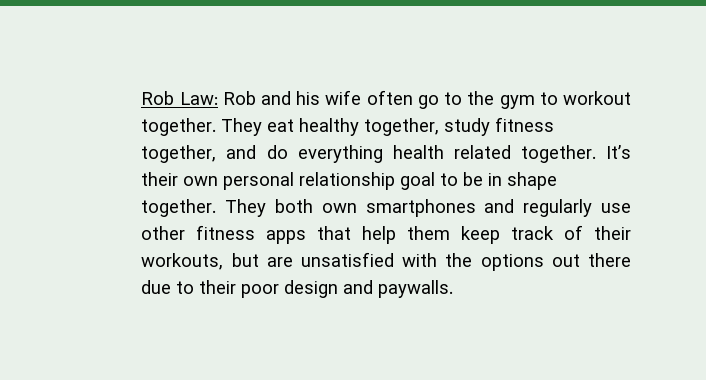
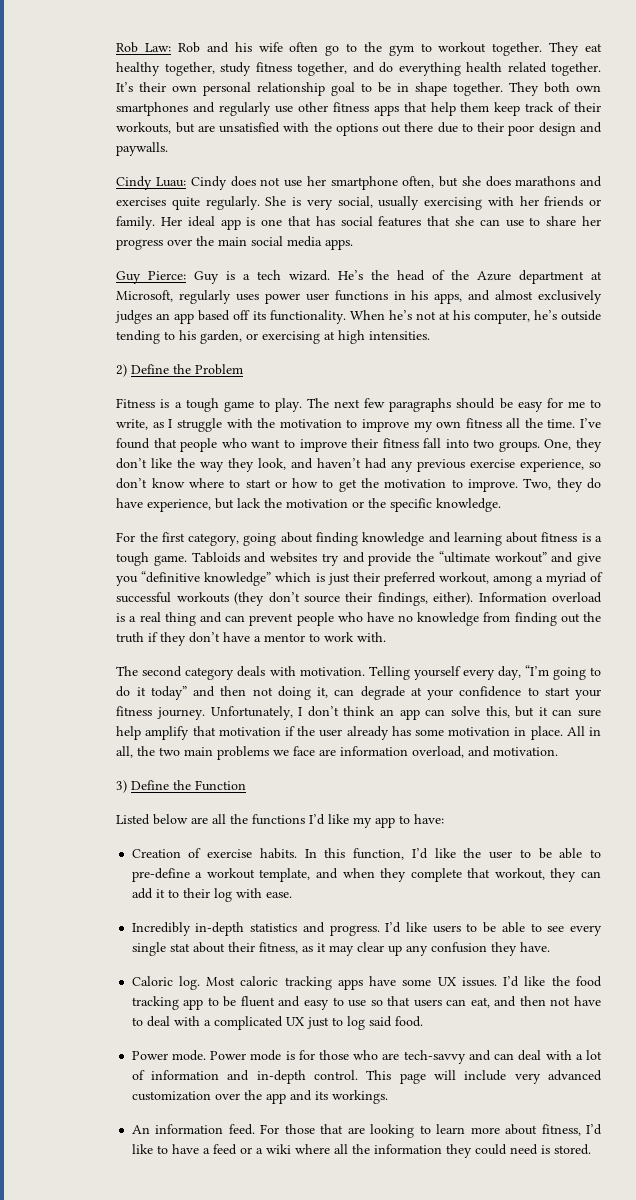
+ Cindy Luau: Cindy does not use her smartphone often, but she does marathons and exercises quite regularly. She is very social, usually exercising with her friends or family. Her ideal app is one that has social features that she can use to share her progress over the main social media apps.
+ Guy Pierce: Guy is a tech wizard. He’s the head of the Azure department at Microsoft, regularly uses power user functions in his apps, and almost exclusively judges an app based off its functionality. When he’s not at his computer, he’s outside tending to his garden, or exercising at high intensities.
+ 2) Define the Problem
+ Fitness is a tough game to play. The next few paragraphs should be easy for me to write, as I struggle with the motivation to improve my own fitness all the time. I’ve found that people who want to improve their fitness fall into two groups. One, they don’t like the way they look, and haven’t had any previous exercise experience, so don’t know where to start or how to get the motivation to improve. Two, they do have experience, but lack the motivation or the specific knowledge.
+ For the first category, going about finding knowledge and learning about fitness is a tough game. Tabloids and websites try and provide the “ultimate workout” and give you “definitive knowledge” which is just their preferred workout, among a myriad of successful workouts (they don’t source their findings, either). Information overload is a real thing and can prevent people who have no knowledge from finding out the truth if they don’t have a mentor to work with.
+ The second category deals with motivation. Telling yourself every day, “I’m going to do it today” and then not doing it, can degrade at your confidence to start your fitness journey. Unfortunately, I don’t think an app can solve this, but it can sure help amplify that motivation if the user already has some motivation in place. All in all, the two main problems we face are information overload, and motivation.
+ 3) Define the Function
+ Listed below are all the functions I’d like my app to have:
+ Creation of exercise habits. In this function, I’d like the user to be able to pre-define a workout template, and when they complete that workout, they can add it to their log with ease.
+ Incredibly in-depth statistics and progress. I’d like users to be able to see every single stat about their fitness, as it may clear up any confusion they have.
+ Caloric log. Most caloric tracking apps have some UX issues. I’d like the food tracking app to be fluent and easy to use so that users can eat, and then not have to deal with a complicated UX just to log said food.
+ Power mode. Power mode is for those who are tech-savvy and can deal with a lot of information and in-depth control. This page will include very advanced customization over the app and its workings.
+ An information feed. For those that are looking to learn more about fitness, I’d like to have a feed or a wiki where all the information they could need is stored.

